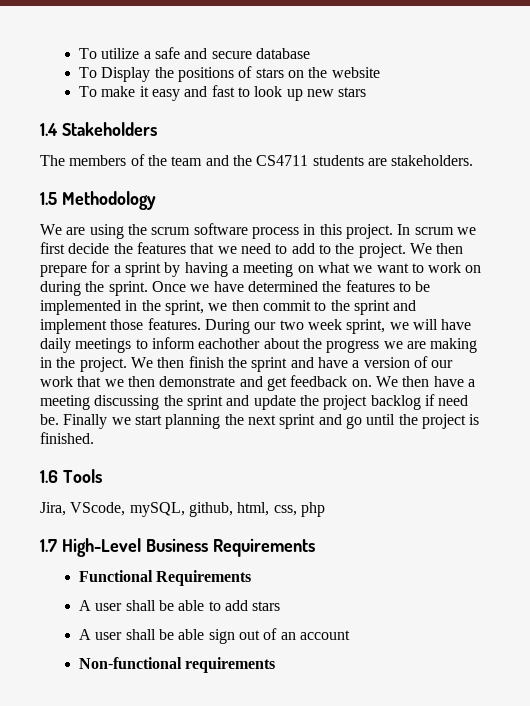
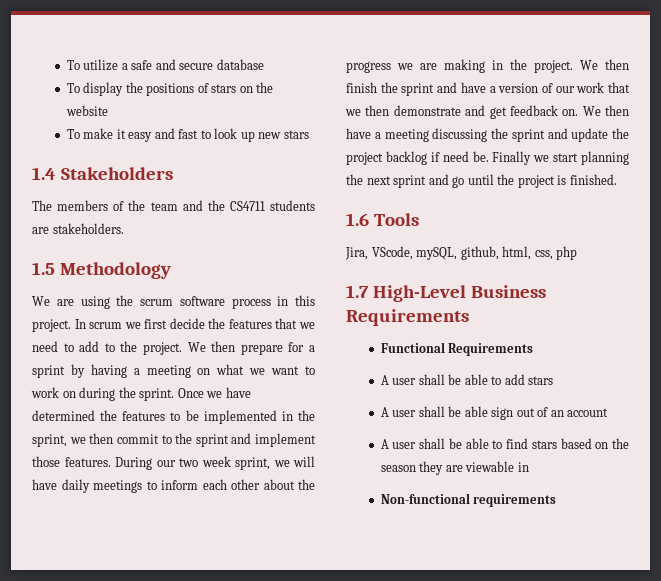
- To Display the positions of stars on the website
+ To display the positions of stars on the website
- During our two week sprint, we will have daily meetings to inform eachother about the progress we are making in the project.
+ During our two week sprint, we will have daily meetings to inform each other about the progress we are making in the project.
+ A user shall be able to find stars based on the season they are viewable in

